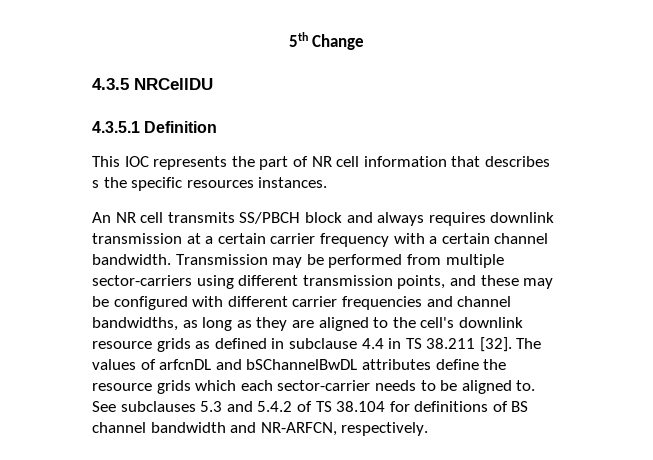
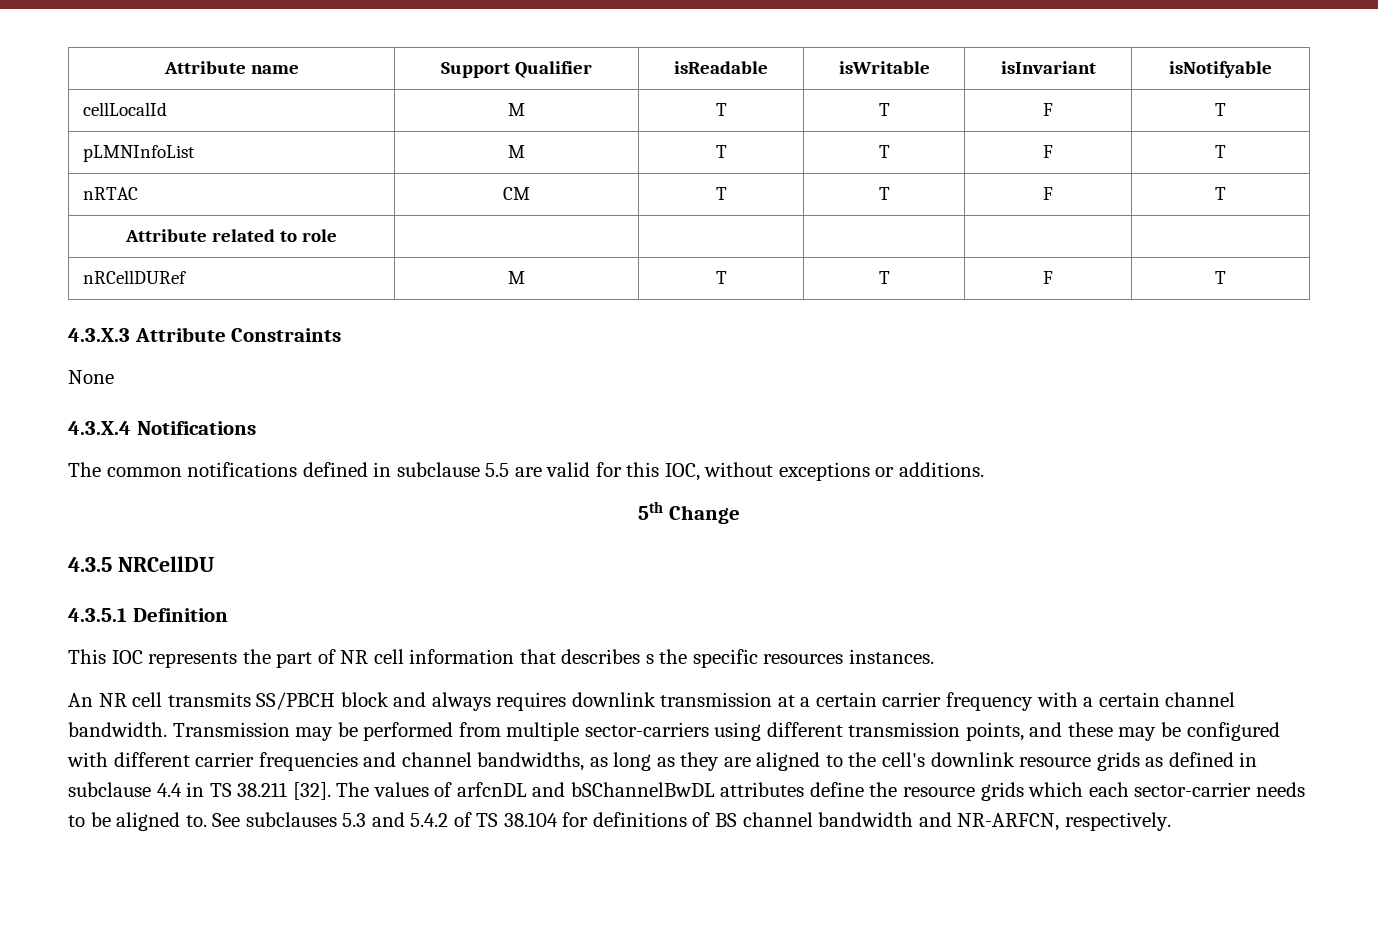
+ Attribute name | Support Qualifier | isReadable | isWritable | isInvariant | isNotifyable
+ cellLocalId | M | T | T | F | T
+ pLMNInfoList | M | T | T | F | T
+ nRTAC | CM | T | T | F | T
+ Attribute related to role | | | | |
+ nRCellDURef | M | T | T | F | T
+ 4.3.X.3 Attribute Constraints
+ None
+ 4.3.X.4 Notifications
+ The common notifications defined in subclause 5.5 are valid for this IOC, without exceptions or additions.

